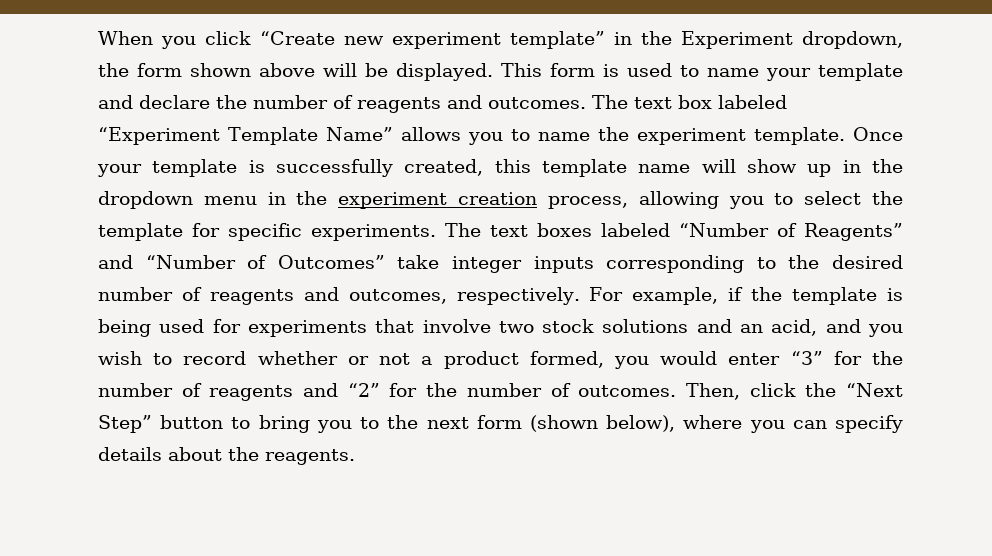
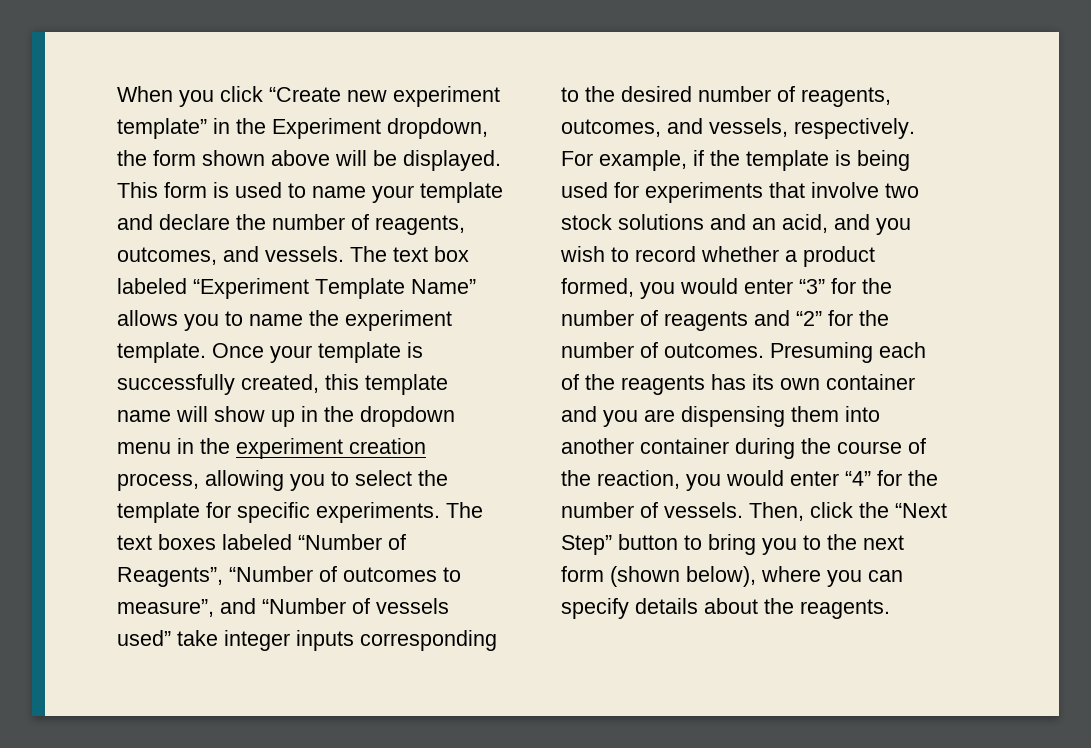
- This form is used to name your template and declare the number of reagents and outcomes.
+ This form is used to name your template and declare the number of reagents, outcomes, and vessels.
- The text boxes labeled “Number of Reagents” and “Number of Outcomes” take integer inputs corresponding to the desired number of reagents and outcomes, respectively.
+ The text boxes labeled “Number of Reagents”, “Number of outcomes to measure”, and “Number of vessels used” take integer inputs corresponding to the desired number of reagents, outcomes, and vessels, respectively.
- For example, if the template is being used for experiments that involve two stock solutions and an acid, and you wish to record whether or not a product formed, you would enter “3” for the number of reagents and “2” for the number of outcomes.
+ For example, if the template is being used for experiments that involve two stock solutions and an acid, and you wish to record whether a product formed, you would enter “3” for the number of reagents and “2” for the number of outcomes.
+ Presuming each of the reagents has its own container and you are dispensing them into another container during the course of the reaction, you would enter “4” for the number of vessels.

